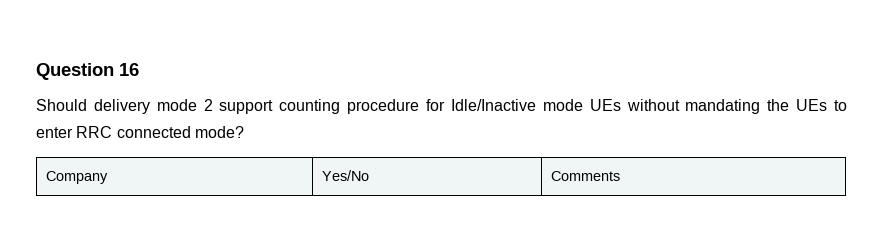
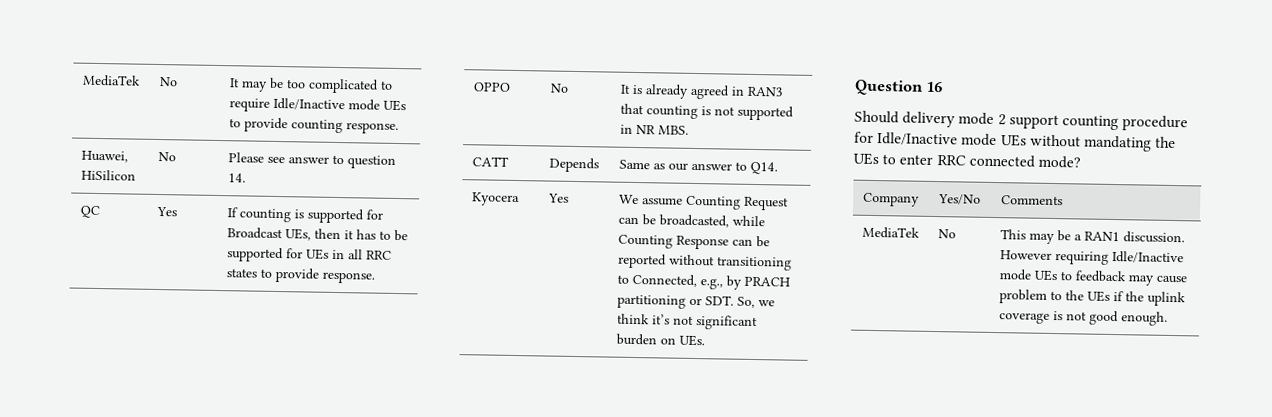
+ MediaTek | No | It may be too complicated to require Idle/Inactive mode UEs to provide counting response.
+ Huawei, HiSilicon | No | Please see answer to question 14.
+ QC | Yes | If counting is supported for Broadcast UEs, then it has to be supported for UEs in all RRC states to provide response.
+ OPPO | No | It is already agreed in RAN3 that counting is not supported in NR MBS.
+ CATT | Depends | Same as our answer to Q14.
+ Kyocera | Yes | We assume Counting Request can be broadcasted, while Counting Response can be reported without transitioning to Connected, e.g., by PRACH partitioning or SDT. So, we think it’s not significant burden on UEs.
+ MediaTek | No | This may be a RAN1 discussion. However requiring Idle/Inactive mode UEs to feedback may cause problem to the UEs if the uplink coverage is not good enough.

